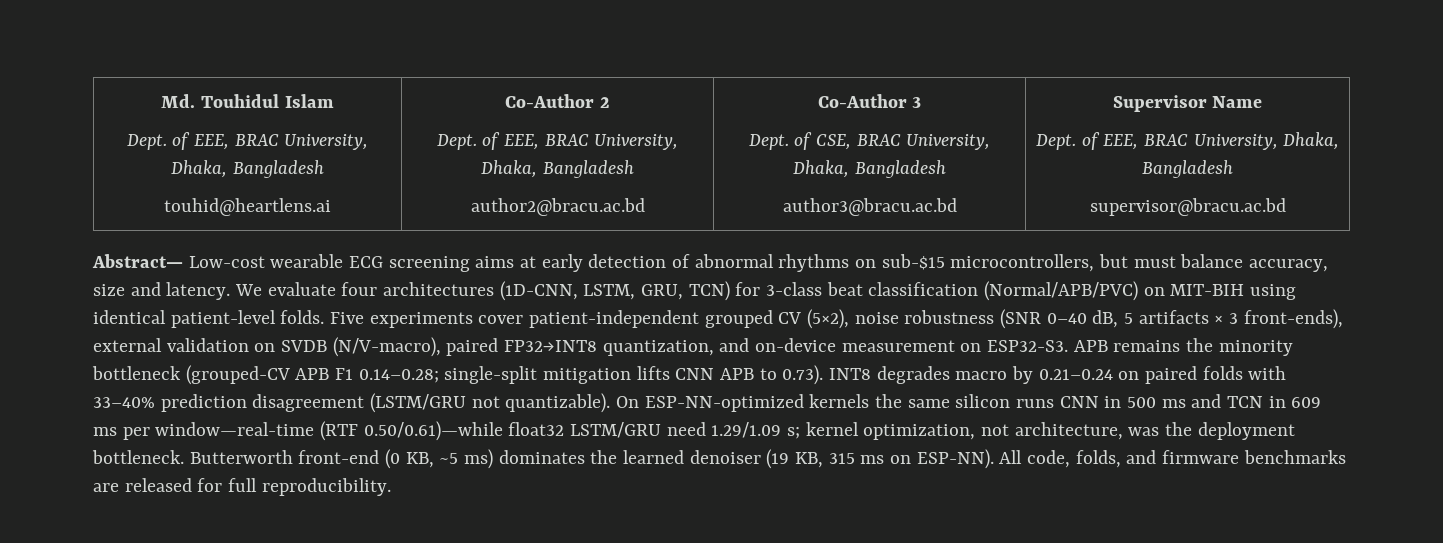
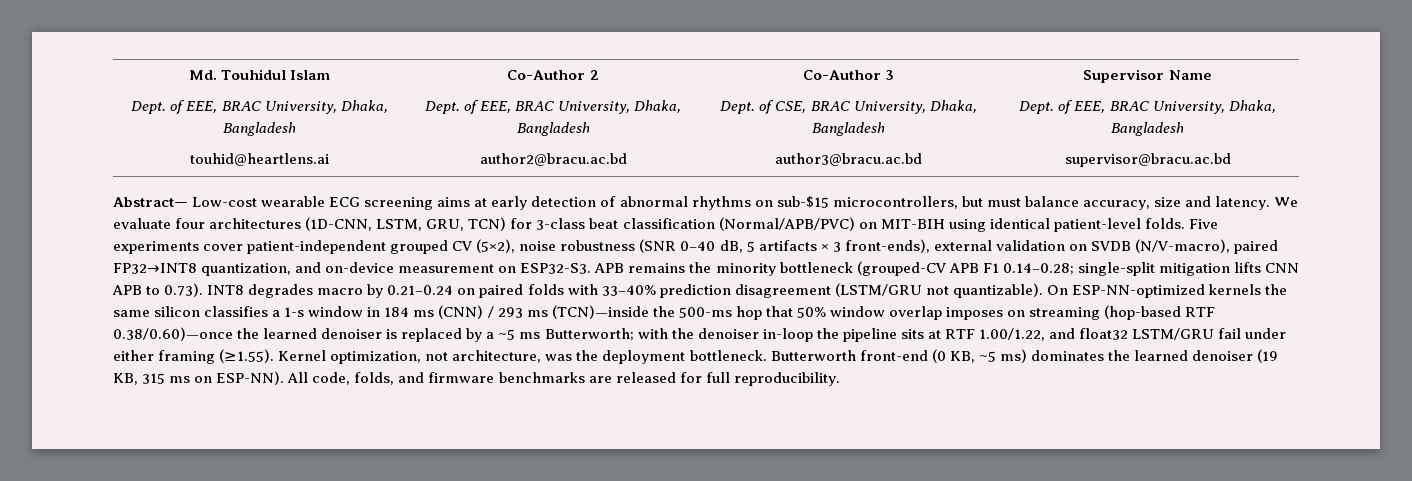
- On ESP-NN-optimized kernels the same silicon runs CNN in 500 ms and TCN in 609 ms per window—real-time (RTF 0.50/0.61)—while float32 LSTM/GRU need 1.29/1.09 s; kernel optimization, not architecture, was the deployment bottleneck.
+ On ESP-NN-optimized kernels the same silicon classifies a 1-s window in 184 ms (CNN) / 293 ms (TCN)—inside the 500-ms hop that 50% window overlap imposes on streaming (hop-based RTF 0.38/0.60)—once the learned denoiser is replaced by a ~5 ms Butterworth; with the denoiser in-loop the pipeline sits at RTF 1.00/1.22, and float32 LSTM/GRU fail under either framing (≥1.55). Kernel optimization, not architecture, was the deployment bottleneck.

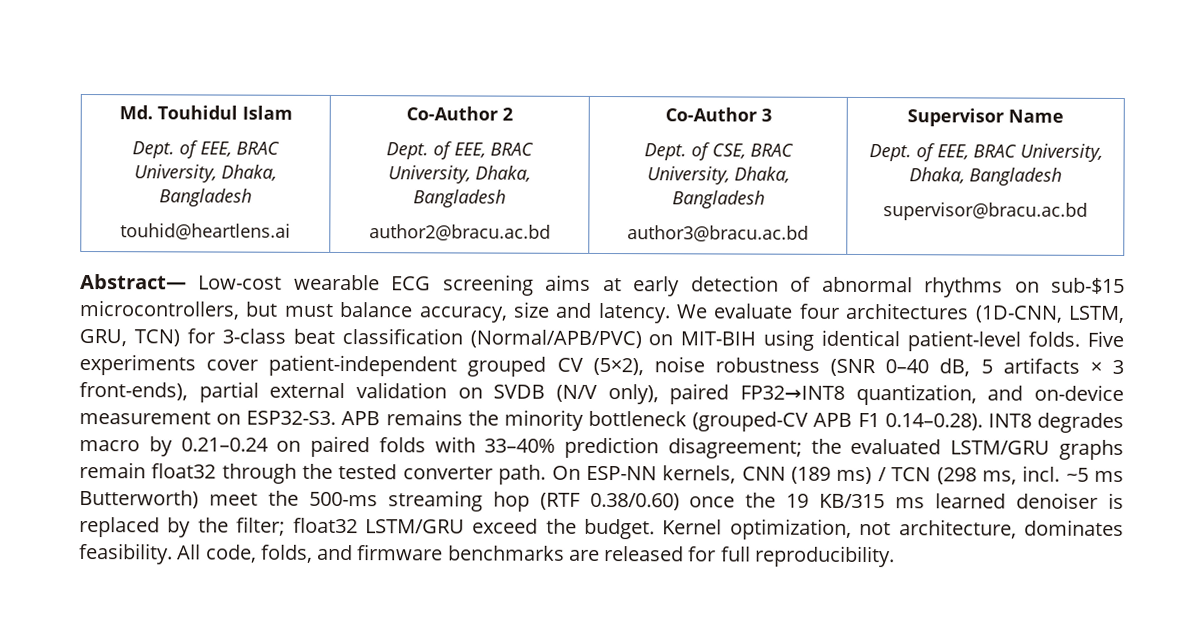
- Five experiments cover patient-independent grouped CV (5×2), noise robustness (SNR 0–40 dB, 5 artifacts × 3 front-ends), external validation on SVDB (N/V-macro), paired FP32→INT8 quantization, and on-device measurement on ESP32-S3.
+ Five experiments cover patient-independent grouped CV (5×2), noise robustness (SNR 0–40 dB, 5 artifacts × 3 front-ends), partial external validation on SVDB (N/V only), paired FP32→INT8 quantization, and on-device measurement on ESP32-S3.
- APB remains the minority bottleneck (grouped-CV APB F1 0.14–0.28; single-split mitigation lifts CNN APB to 0.73). INT8 degrades macro by 0.21–0.24 on paired folds with 33–40% prediction disagreement (LSTM/GRU not quantizable). On ESP-NN-optimized kernels the same silicon classifies a 1-s window in 184 ms (CNN) / 293 ms (TCN)—inside the 500-ms hop that 50% window overlap imposes on streaming (hop-based RTF 0.38/0.60)—once the learned denoiser is replaced by a ~5 ms Butterworth; with the denoiser in-loop the pipeline sits at RTF 1.00/1.22, and float32 LSTM/GRU fail under either framing (≥1.55). Kernel optimization, not architecture, was the deployment bottleneck. Butterworth front-end (0 KB, ~5 ms) dominates the learned denoiser (19 KB, 315 ms on ESP-NN).
+ APB remains the minority bottleneck (grouped-CV APB F1 0.14–0.28). INT8 degrades macro by 0.21–0.24 on paired folds with 33–40% prediction disagreement; the evaluated LSTM/GRU graphs remain float32 through the tested converter path. On ESP-NN kernels, CNN (189 ms) / TCN (298 ms, incl. ~5 ms Butterworth) meet the 500-ms streaming hop (RTF 0.38/0.60) once the 19 KB/315 ms learned denoiser is replaced by the filter; float32 LSTM/GRU exceed the budget. Kernel optimization, not architecture, dominates feasibility.

